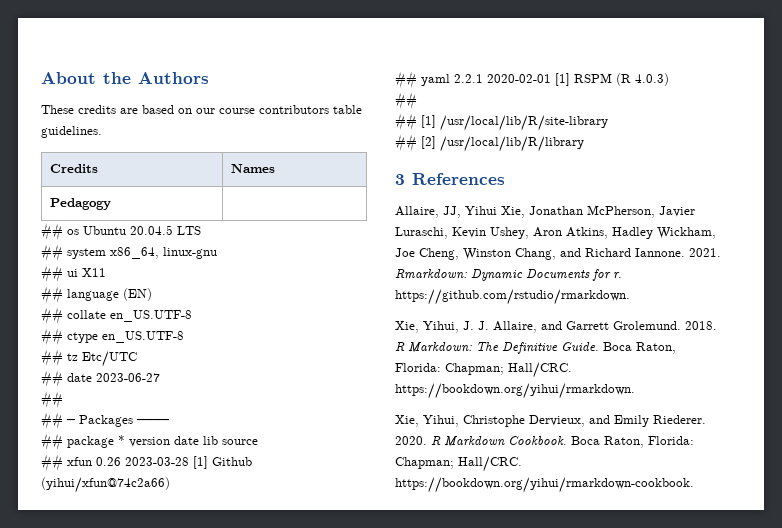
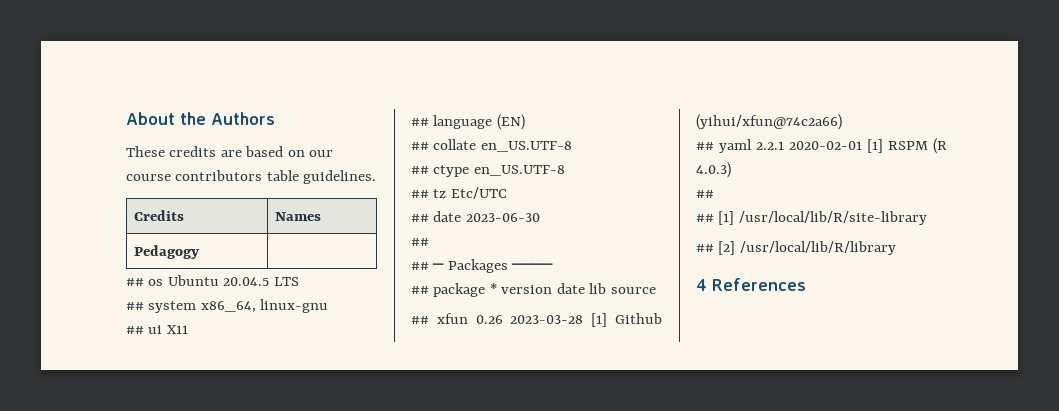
- ## date 2023-06-27
+ ## date 2023-06-30
- 3 References
+ 4 References
- Allaire, JJ, Yihui Xie, Jonathan McPherson, Javier Luraschi, Kevin Ushey, Aron Atkins, Hadley Wickham, Joe Cheng, Winston Chang, and Richard Iannone. 2021. Rmarkdown: Dynamic Documents for r. https://github.com/rstudio/rmarkdown.
- Xie, Yihui, J. J. Allaire, and Garrett Grolemund. 2018. R Markdown: The Definitive Guide. Boca Raton, Florida: Chapman; Hall/CRC. https://bookdown.org/yihui/rmarkdown.
- Xie, Yihui, Christophe Dervieux, and Emily Riederer. 2020. R Markdown Cookbook. Boca Raton, Florida: Chapman; Hall/CRC. https://bookdown.org/yihui/rmarkdown-cookbook.

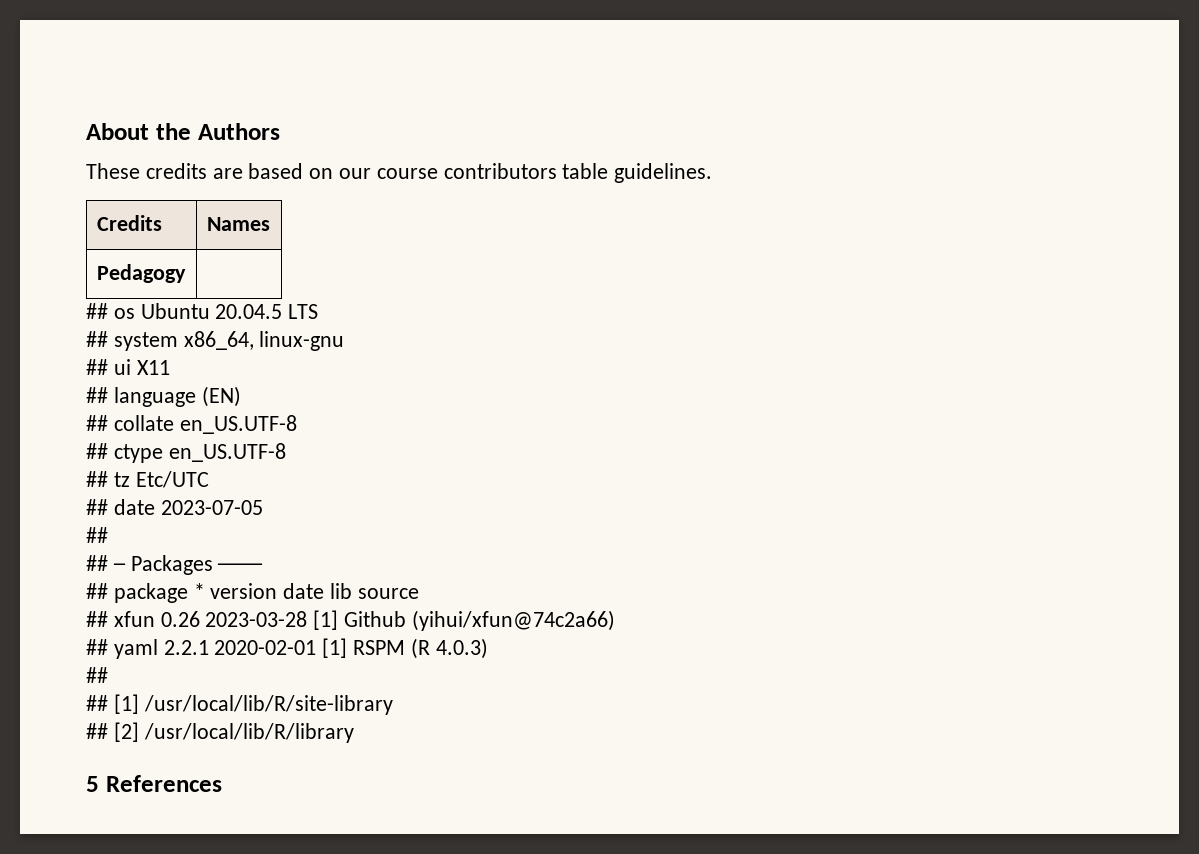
- ## date 2023-06-30
+ ## date 2023-07-05
- 4 References
+ 5 References

